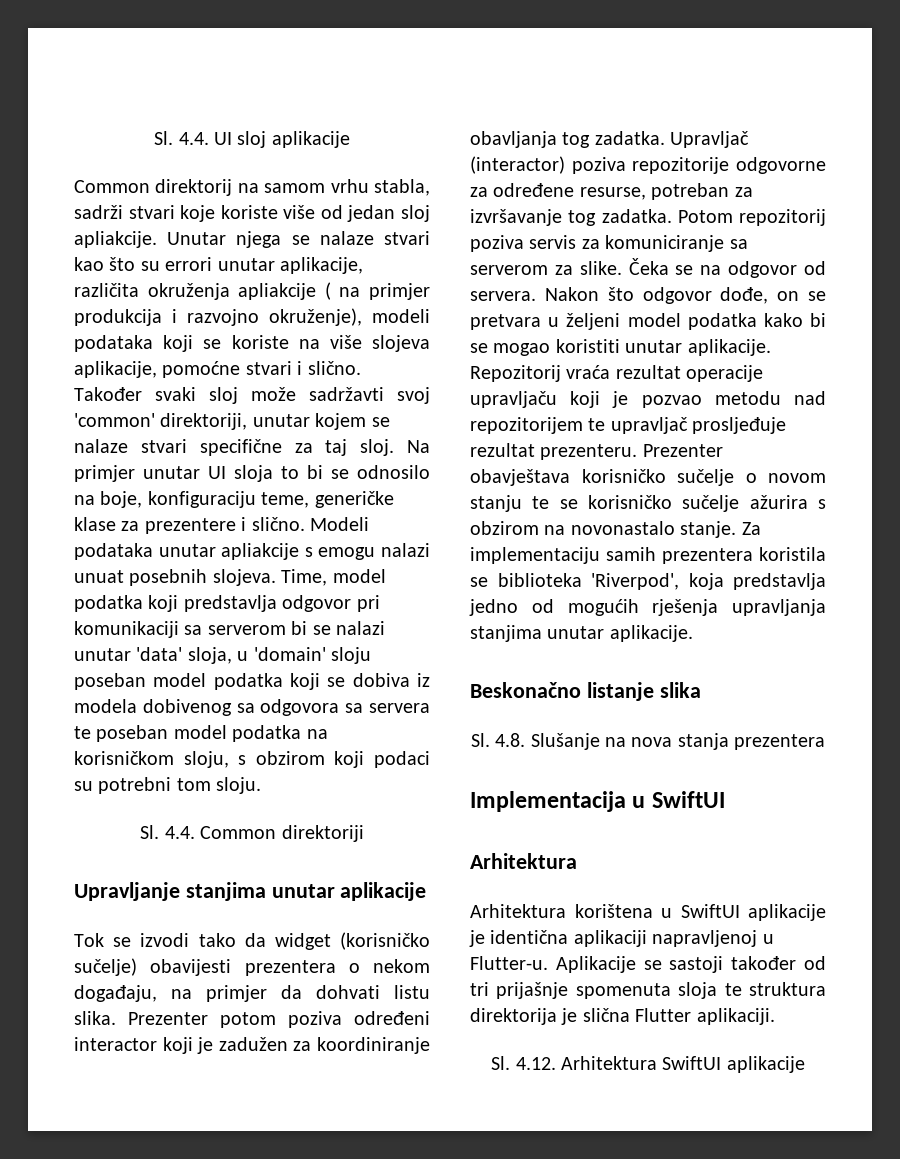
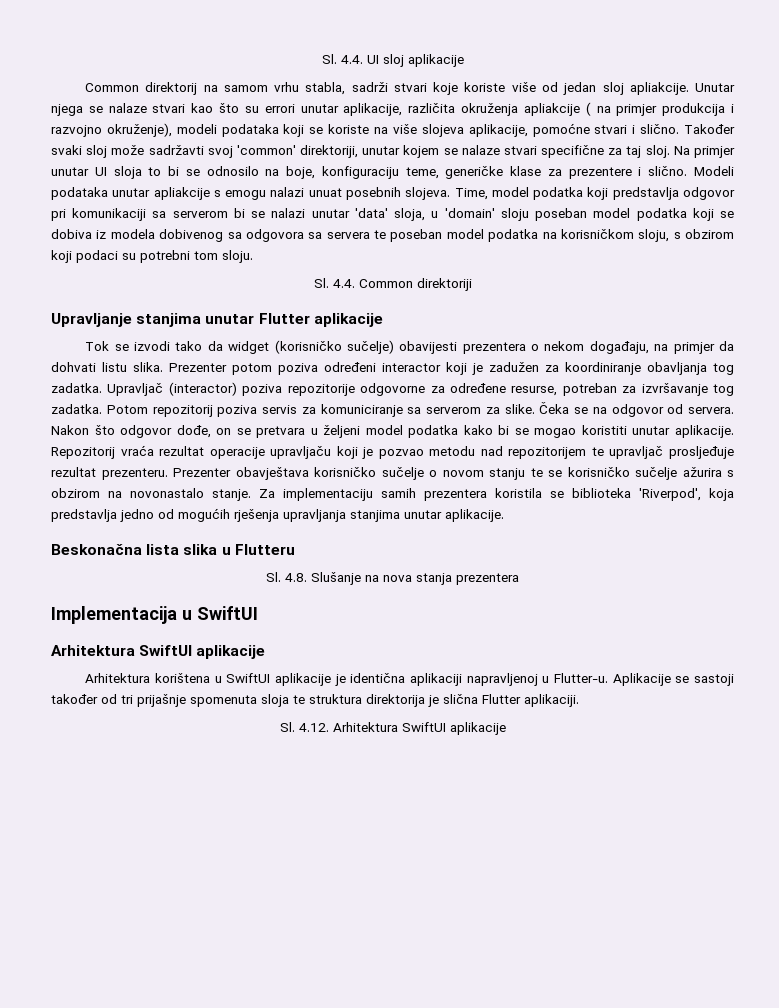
- Upravljanje stanjima unutar aplikacije
+ Upravljanje stanjima unutar Flutter aplikacije
- Beskonačno listanje slika
+ Beskonačna lista slika u Flutteru
  Implementacija u SwiftUI
- Arhitektura
+ Arhitektura SwiftUI aplikacije

